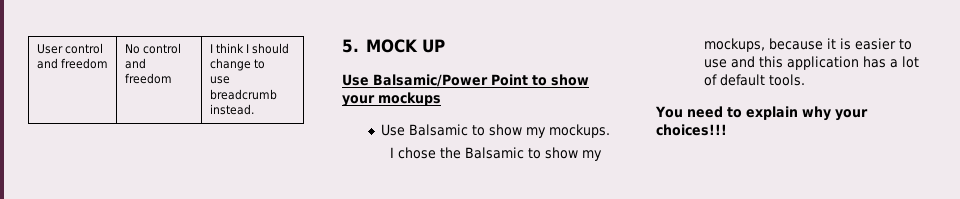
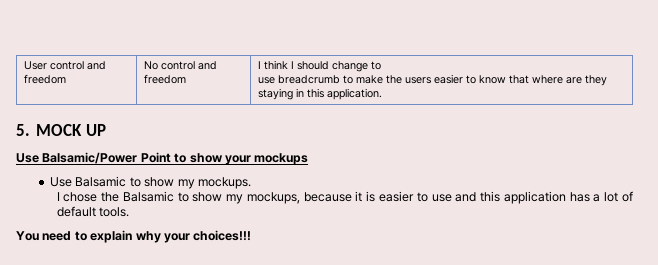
  User control and freedom | No control and freedom | I think I should change to
- use breadcrumb instead.
+ use breadcrumb to make the users easier to know that where are they staying in this application.

